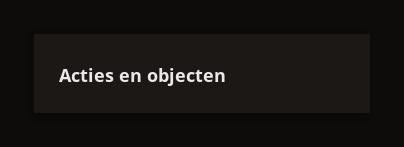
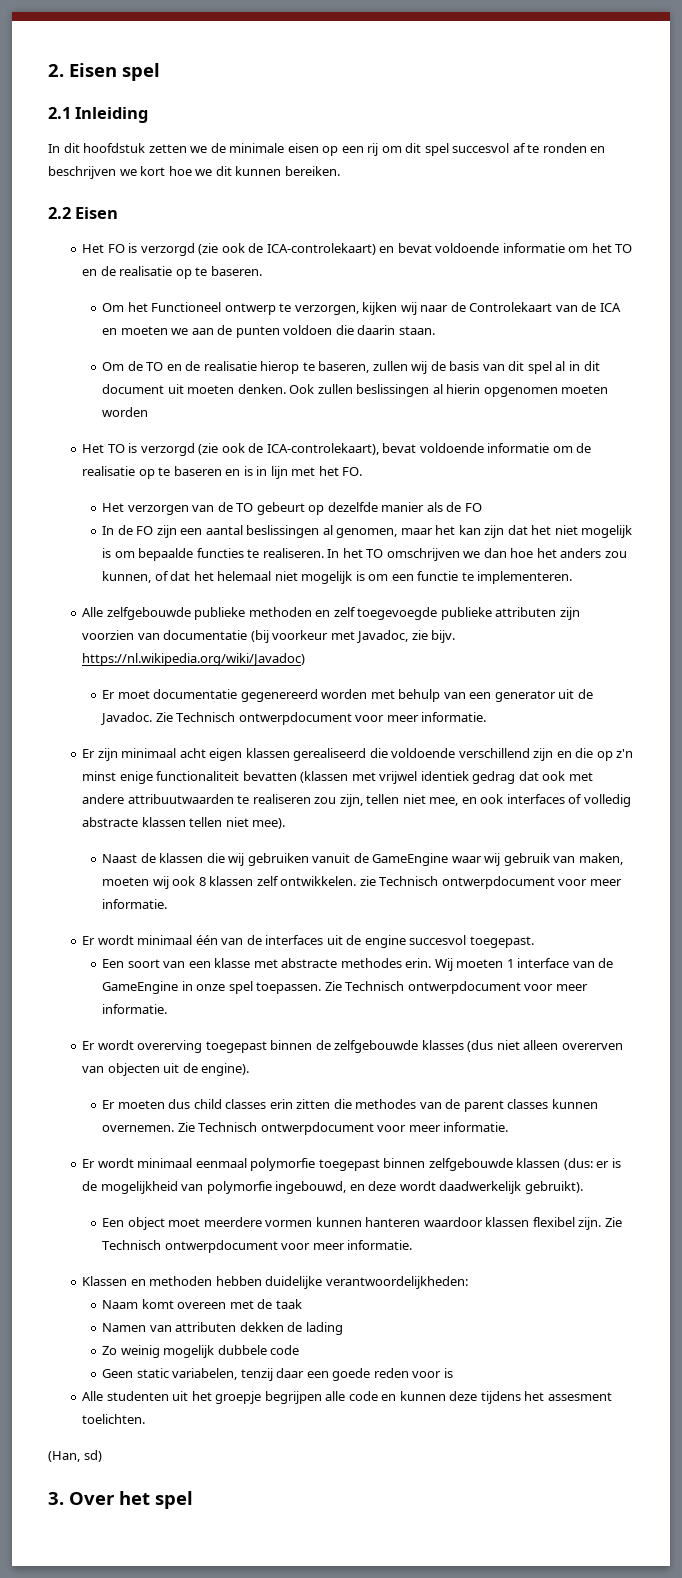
- Acties en objecten
+ 2. Eisen spel
+ 2.1 Inleiding
+ In dit hoofdstuk zetten we de minimale eisen op een rij om dit spel succesvol af te ronden en beschrijven we kort hoe we dit kunnen bereiken.
+ 2.2 Eisen
+ Het FO is verzorgd (zie ook de ICA-controlekaart) en bevat voldoende informatie om het TO en de realisatie op te baseren.
+ Om het Functioneel ontwerp te verzorgen, kijken wij naar de Controlekaart van de ICA en moeten we aan de punten voldoen die daarin staan.
+ Om de TO en de realisatie hierop te baseren, zullen wij de basis van dit spel al in dit document uit moeten denken. Ook zullen beslissingen al hierin opgenomen moeten worden
+ Het TO is verzorgd (zie ook de ICA-controlekaart), bevat voldoende informatie om de realisatie op te baseren en is in lijn met het FO.
+ Het verzorgen van de TO gebeurt op dezelfde manier als de FO
+ In de FO zijn een aantal beslissingen al genomen, maar het kan zijn dat het niet mogelijk is om bepaalde functies te realiseren. In het TO omschrijven we dan hoe het anders zou kunnen, of dat het helemaal niet mogelijk is om een functie te implementeren.
+ Alle zelfgebouwde publieke methoden en zelf toegevoegde publieke attributen zijn voorzien van documentatie (bij voorkeur met Javadoc, zie bijv. https://nl.wikipedia.org/wiki/Javadoc)
+ Er moet documentatie gegenereerd worden met behulp van een generator uit de Javadoc. Zie Technisch ontwerpdocument voor meer informatie.
+ Er zijn minimaal acht eigen klassen gerealiseerd die voldoende verschillend zijn en die op z'n minst enige functionaliteit bevatten (klassen met vrijwel identiek gedrag dat ook met andere attribuutwaarden te realiseren zou zijn, tellen niet mee, en ook interfaces of volledig abstracte klassen tellen niet mee).
+ Naast de klassen die wij gebruiken vanuit de GameEngine waar wij gebruik van maken, moeten wij ook 8 klassen zelf ontwikkelen. zie Technisch ontwerpdocument voor meer informatie.
+ Er wordt minimaal één van de interfaces uit de engine succesvol toegepast.
+ Een soort van een klasse met abstracte methodes erin. Wij moeten 1 interface van de GameEngine in onze spel toepassen. Zie Technisch ontwerpdocument voor meer informatie.
+ Er wordt overerving toegepast binnen de zelfgebouwde klasses (dus niet alleen overerven van objecten uit de engine).
+ Er moeten dus child classes erin zitten die methodes van de parent classes kunnen overnemen. Zie Technisch ontwerpdocument voor meer informatie.
+ Er wordt minimaal eenmaal polymorfie toegepast binnen zelfgebouwde klassen (dus: er is de mogelijkheid van polymorfie ingebouwd, en deze wordt daadwerkelijk gebruikt).
+ Een object moet meerdere vormen kunnen hanteren waardoor klassen flexibel zijn. Zie Technisch ontwerpdocument voor meer informatie.
+ Klassen en methoden hebben duidelijke verantwoordelijkheden:
+ Naam komt overeen met de taak
+ Namen van attributen dekken de lading
+ Zo weinig mogelijk dubbele code
+ Geen static variabelen, tenzij daar een goede reden voor is
+ Alle studenten uit het groepje begrijpen alle code en kunnen deze tijdens het assesment toelichten.
+ (Han, sd)
+ 3. Over het spel

